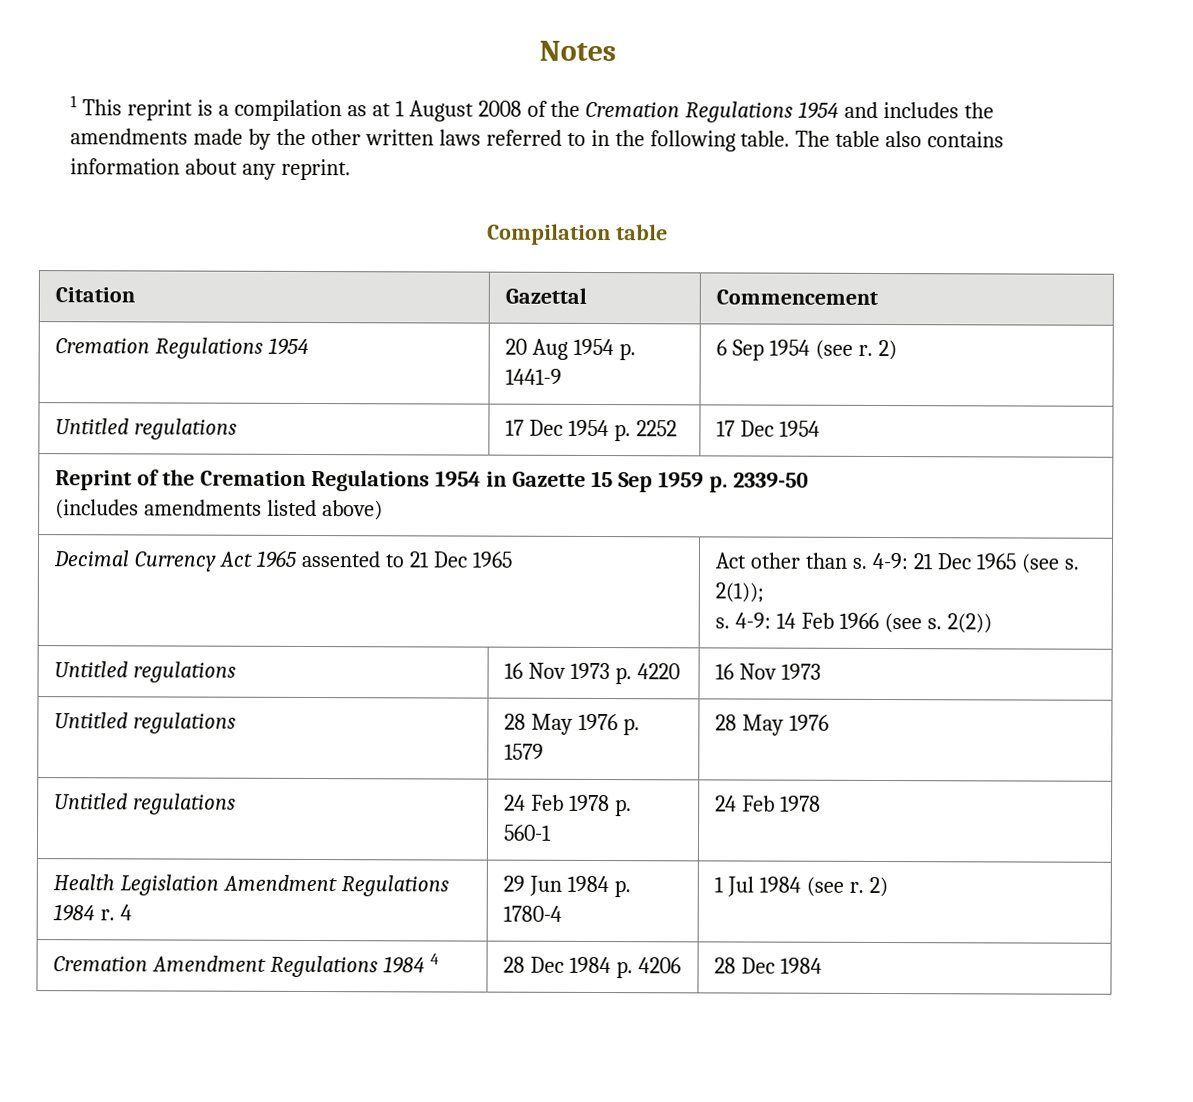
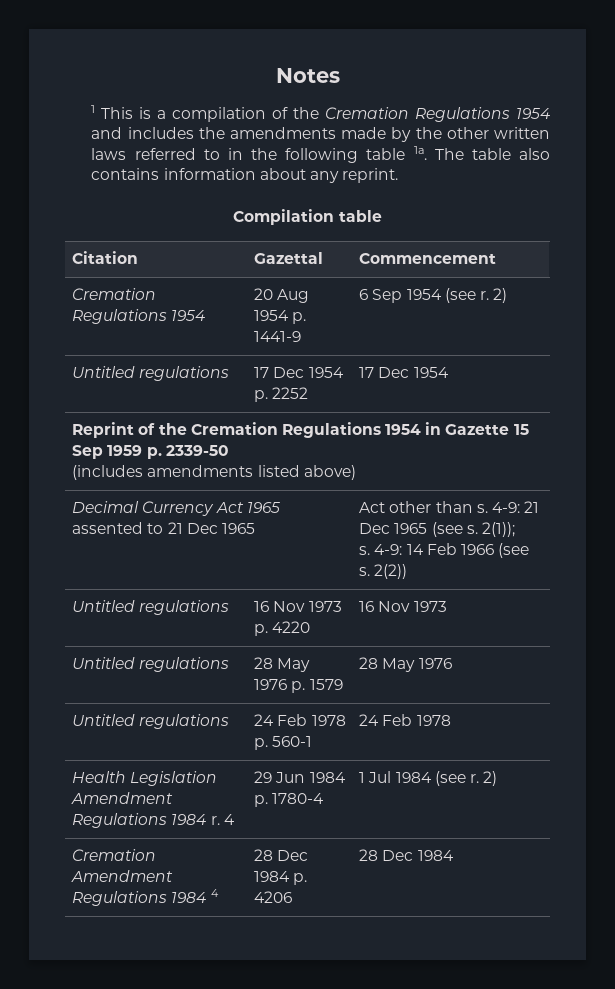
- 1 This reprint is a compilation as at 1 August 2008 of the Cremation Regulations 1954 and includes the amendments made by the other written laws referred to in the following table.
+ 1 This is a compilation of the Cremation Regulations 1954 and includes the amendments made by the other written laws referred to in the following table 1a.

